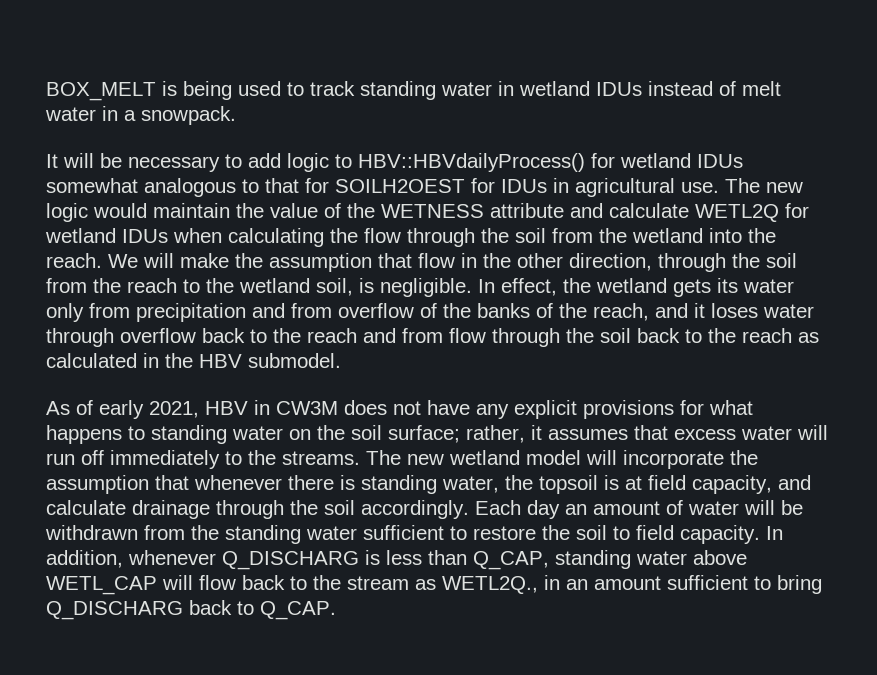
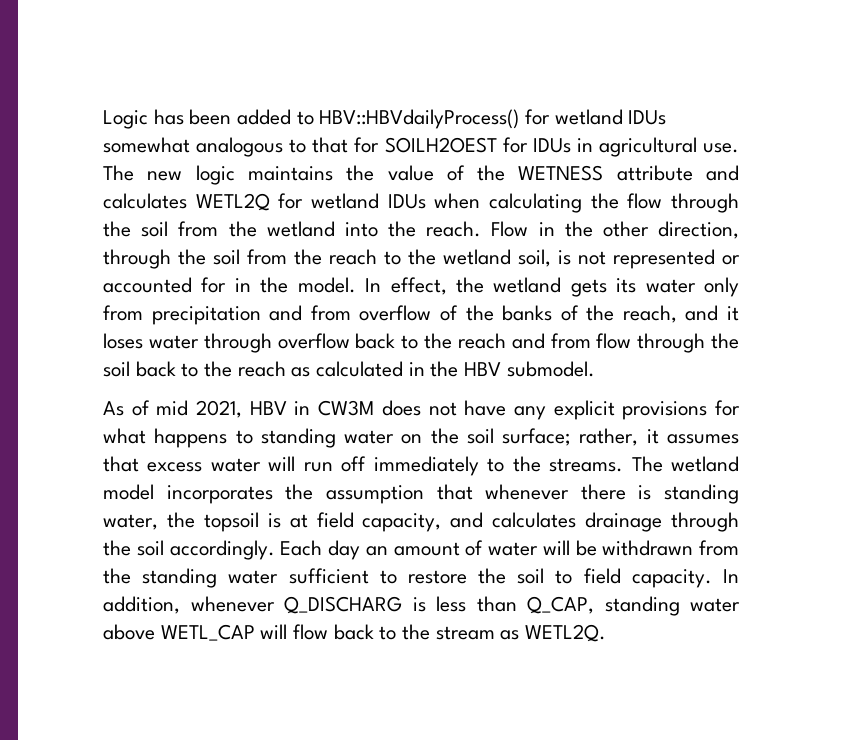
- BOX_MELT is being used to track standing water in wetland IDUs instead of melt water in a snowpack.
- It will be necessary to add logic to HBV::HBVdailyProcess() for wetland IDUs somewhat analogous to that for SOILH2OEST for IDUs in agricultural use.
+ Logic has been added to HBV::HBVdailyProcess() for wetland IDUs somewhat analogous to that for SOILH2OEST for IDUs in agricultural use.
- The new logic would maintain the value of the WETNESS attribute and calculate WETL2Q for wetland IDUs when calculating the flow through the soil from the wetland into the reach.
+ The new logic maintains the value of the WETNESS attribute and calculates WETL2Q for wetland IDUs when calculating the flow through the soil from the wetland into the reach.
- We will make the assumption that flow in the other direction, through the soil from the reach to the wetland soil, is negligible.
+ Flow in the other direction, through the soil from the reach to the wetland soil, is not represented or accounted for in the model.
- As of early 2021, HBV in CW3M does not have any explicit provisions for what happens to standing water on the soil surface; rather, it assumes that excess water will run off immediately to the streams.
+ As of mid 2021, HBV in CW3M does not have any explicit provisions for what happens to standing water on the soil surface; rather, it assumes that excess water will run off immediately to the streams.
- The new wetland model will incorporate the assumption that whenever there is standing water, the topsoil is at field capacity, and calculate drainage through the soil accordingly.
+ The wetland model incorporates the assumption that whenever there is standing water, the topsoil is at field capacity, and calculates drainage through the soil accordingly.
- In addition, whenever Q_DISCHARG is less than Q_CAP, standing water above WETL_CAP will flow back to the stream as WETL2Q., in an amount sufficient to bring Q_DISCHARG back to Q_CAP.
+ In addition, whenever Q_DISCHARG is less than Q_CAP, standing water above WETL_CAP will flow back to the stream as WETL2Q.

